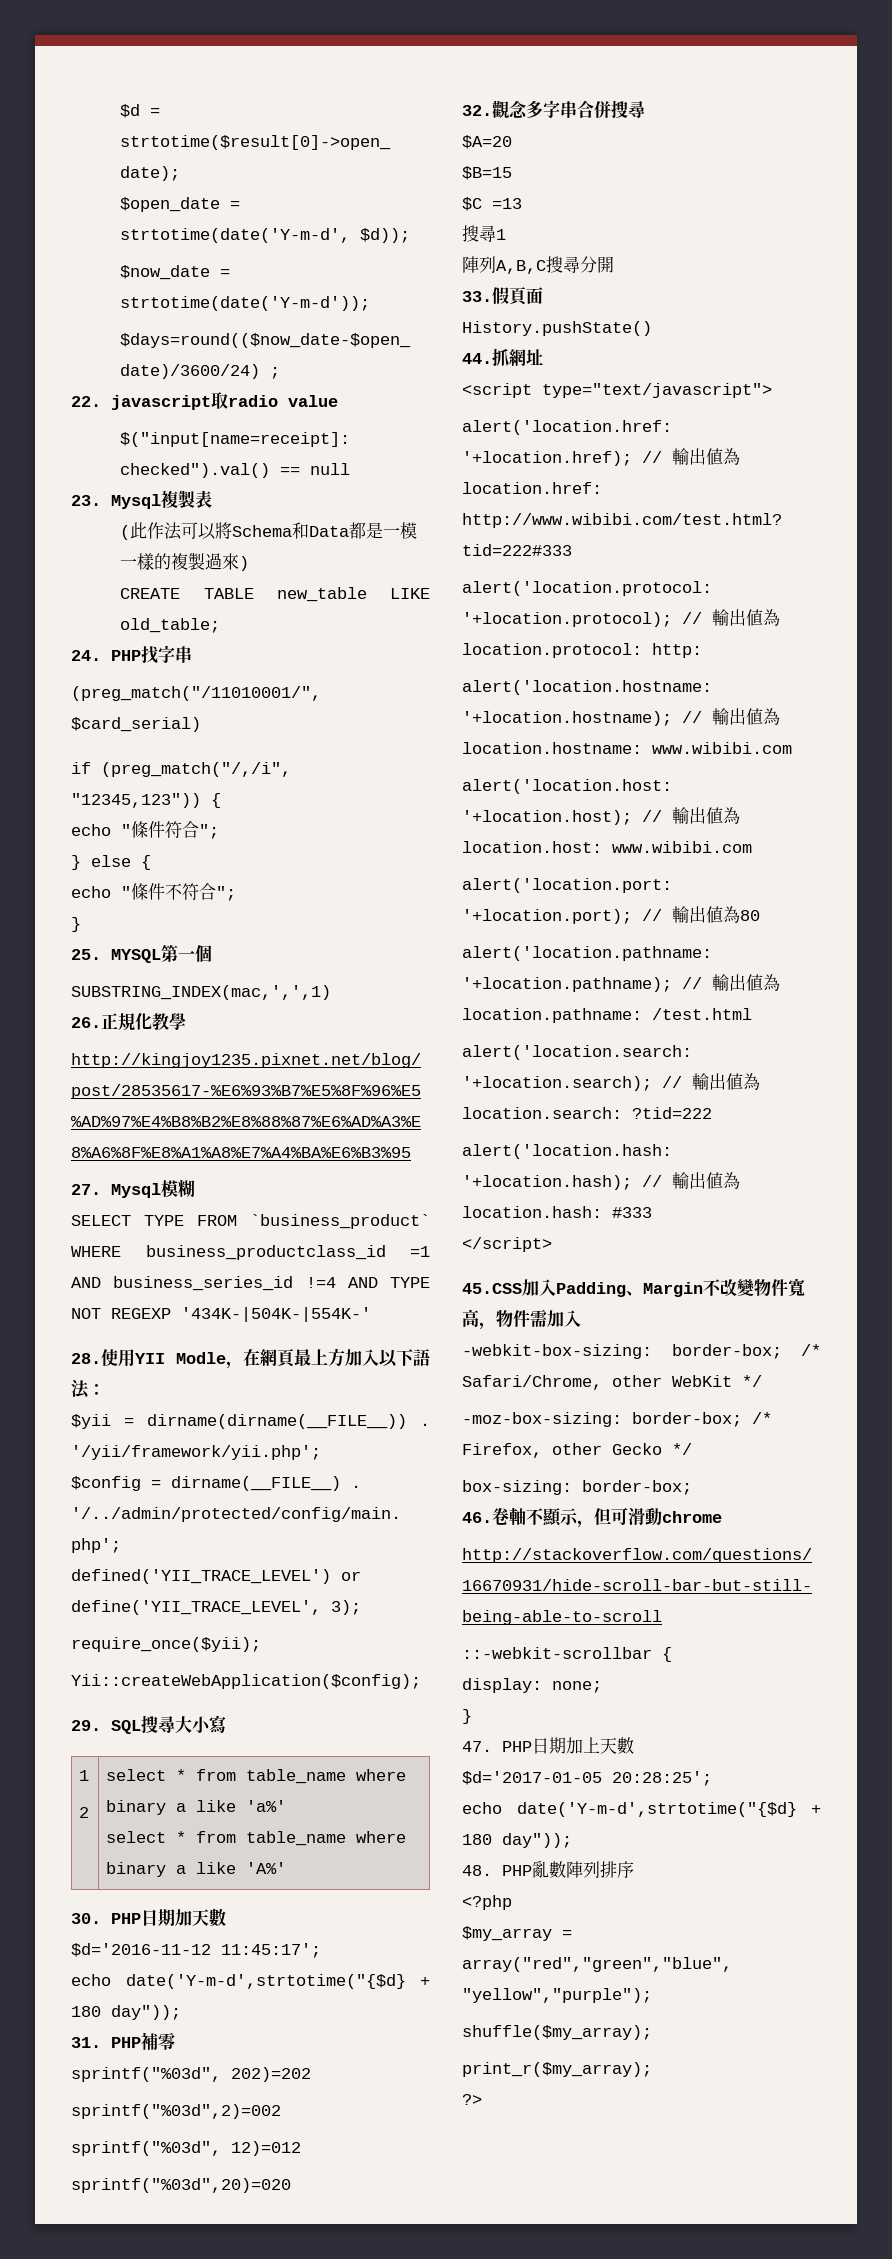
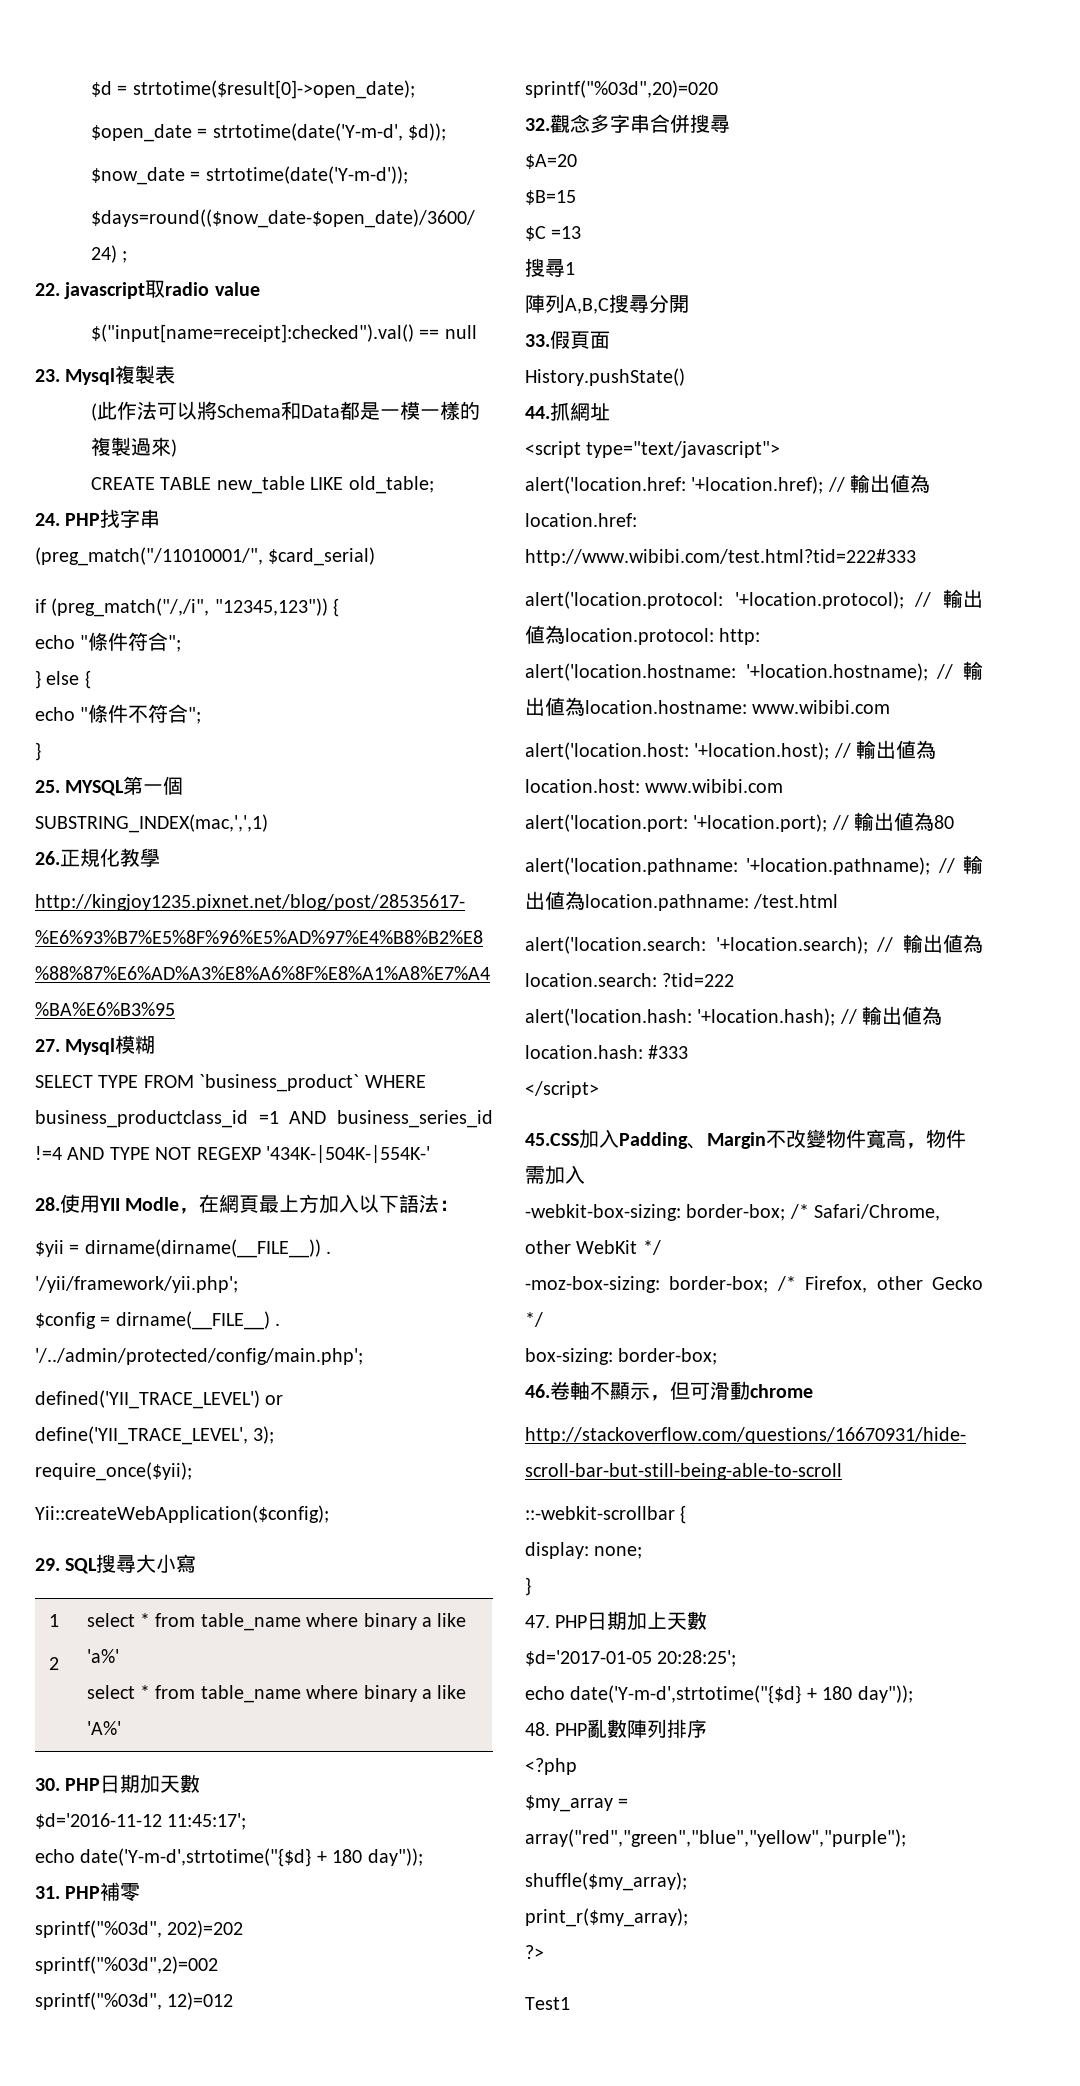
+ Test1

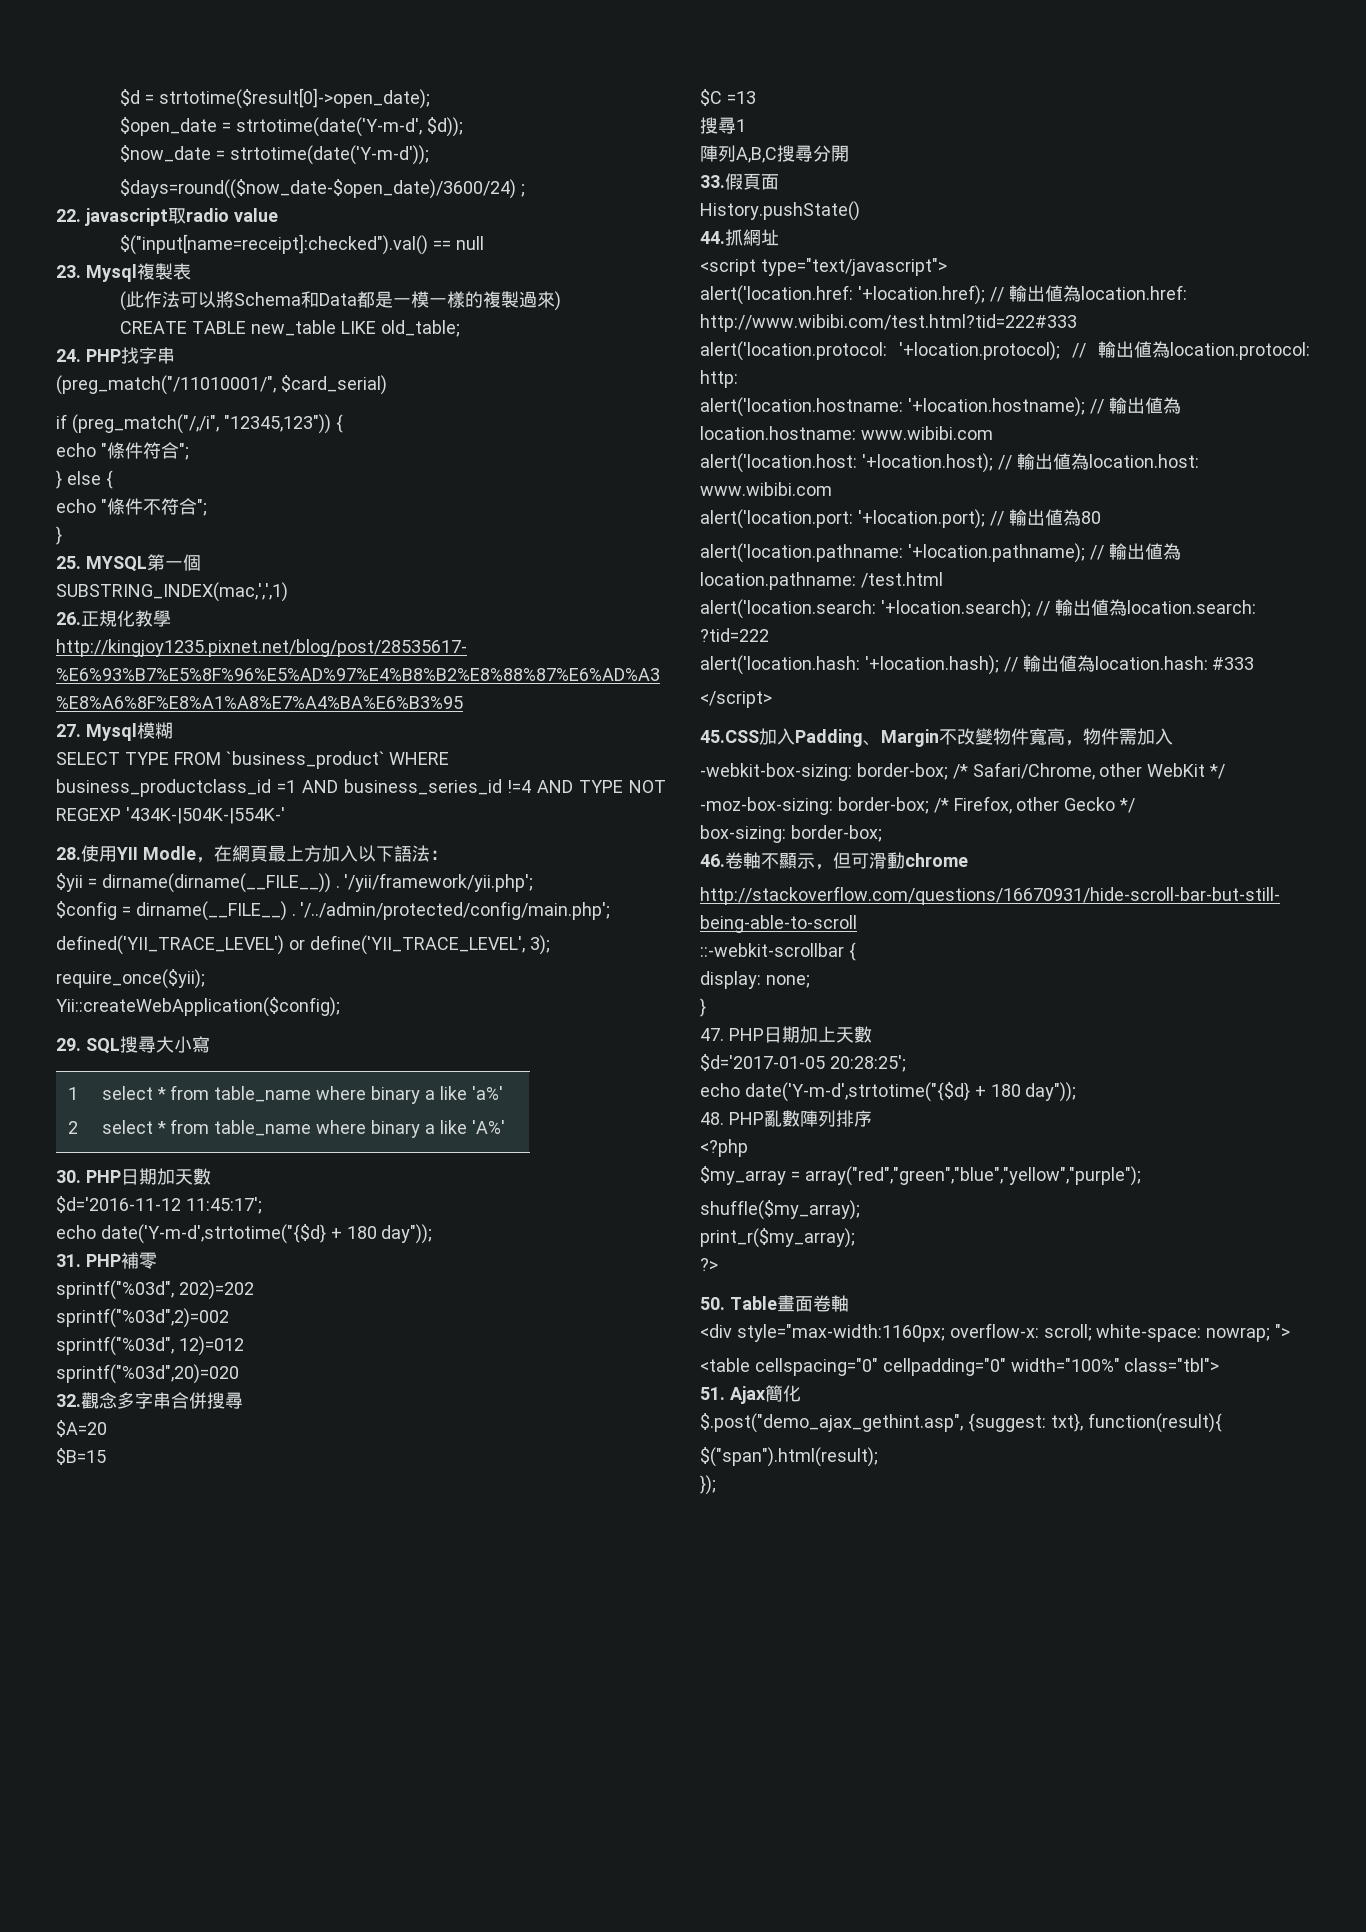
- Test1
+ 50. Table畫面卷軸
+ <div style="max-width:1160px; overflow-x: scroll; white-space: nowrap; ">
+ <table cellspacing="0" cellpadding="0" width="100%" class="tbl">
+ 51. Ajax簡化
+ $.post("demo_ajax_gethint.asp", {suggest: txt}, function(result){
+ $("span").html(result);
+ });

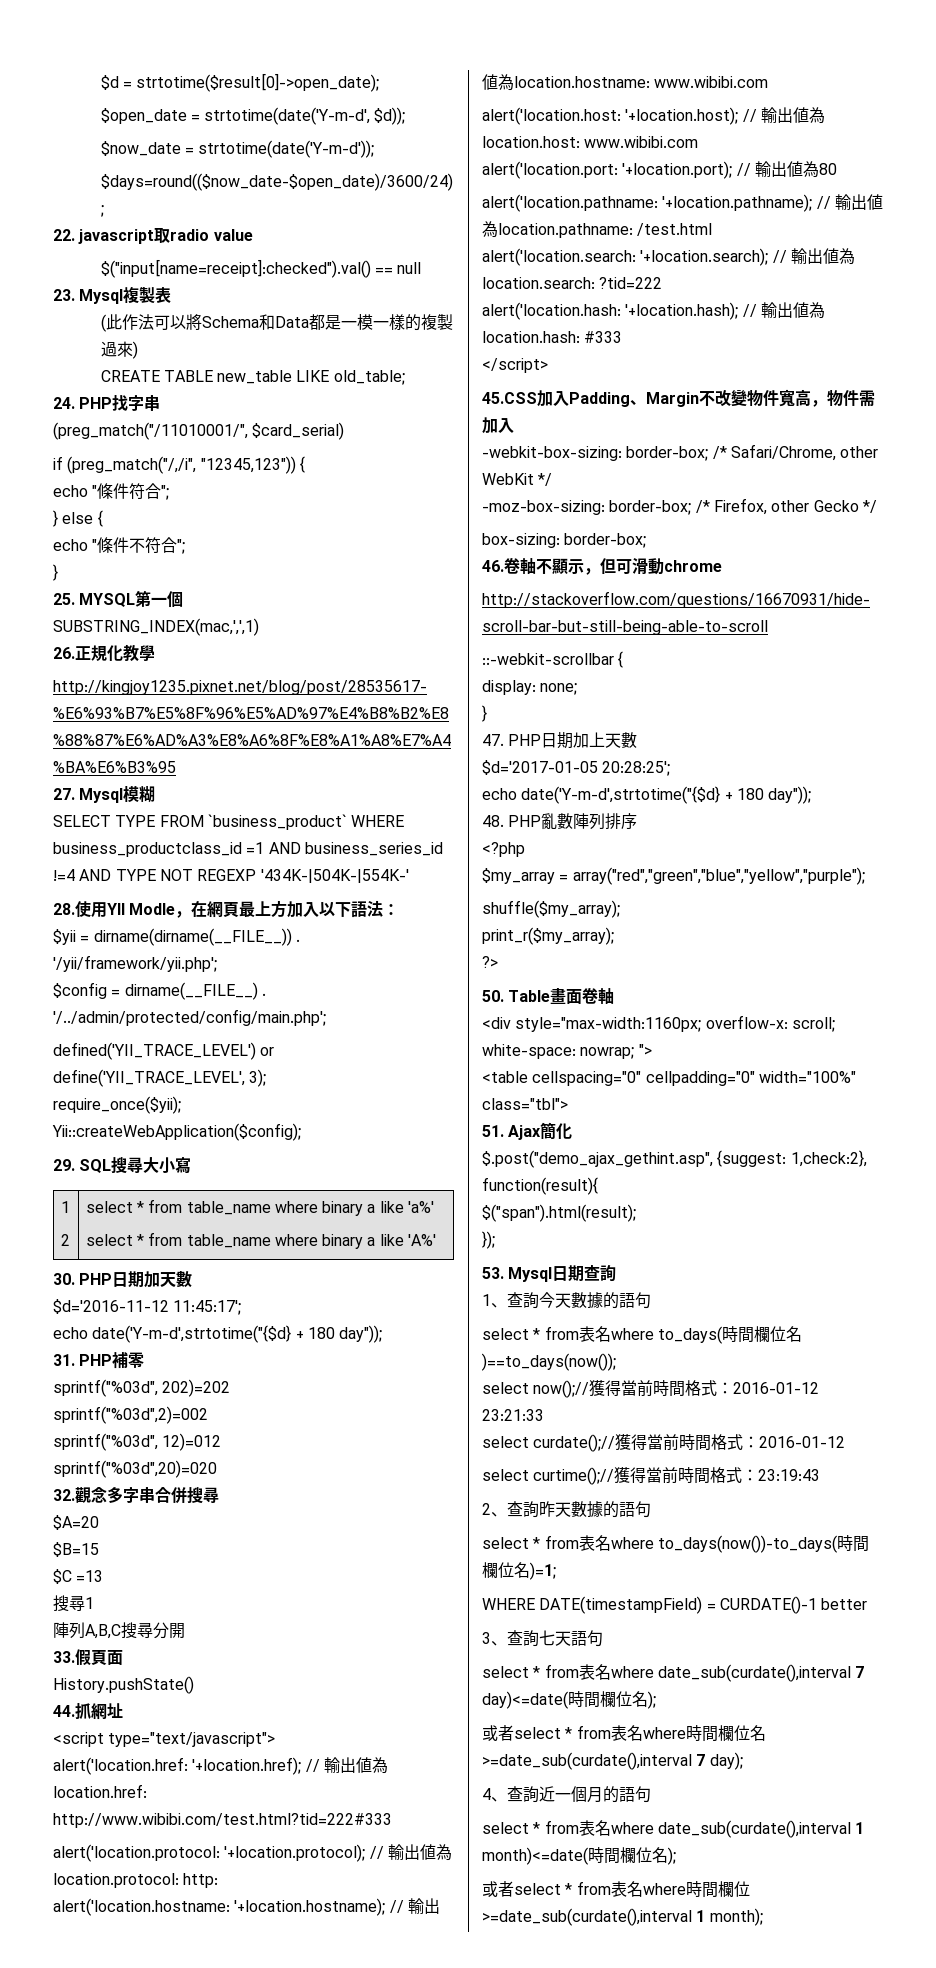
- $.post("demo_ajax_gethint.asp", {suggest: txt}, function(result){
+ $.post("demo_ajax_gethint.asp", {suggest: 1,check:2}, function(result){
+ 53. Mysql日期查詢
+ 1、查詢今天數據的語句
+ select * from表名where to_days(時間欄位名)==to_days(now());
+ select now();//獲得當前時間格式：2016-01-12 23:21:33
+ select curdate();//獲得當前時間格式：2016-01-12
+ select curtime();//獲得當前時間格式：23:19:43
+ 2、查詢昨天數據的語句
+ select * from表名where to_days(now())-to_days(時間欄位名)=1;
+ WHERE DATE(timestampField) = CURDATE()-1 better
+ 3、查詢七天語句
+ select * from表名where date_sub(curdate(),interval 7 day)<=date(時間欄位名);
+ 或者select * from表名where時間欄位名>=date_sub(curdate(),interval 7 day);
+ 4、查詢近一個月的語句
+ select * from表名where date_sub(curdate(),interval 1 month)<=date(時間欄位名);
+ 或者select * from表名where時間欄位>=date_sub(curdate(),interval 1 month);

